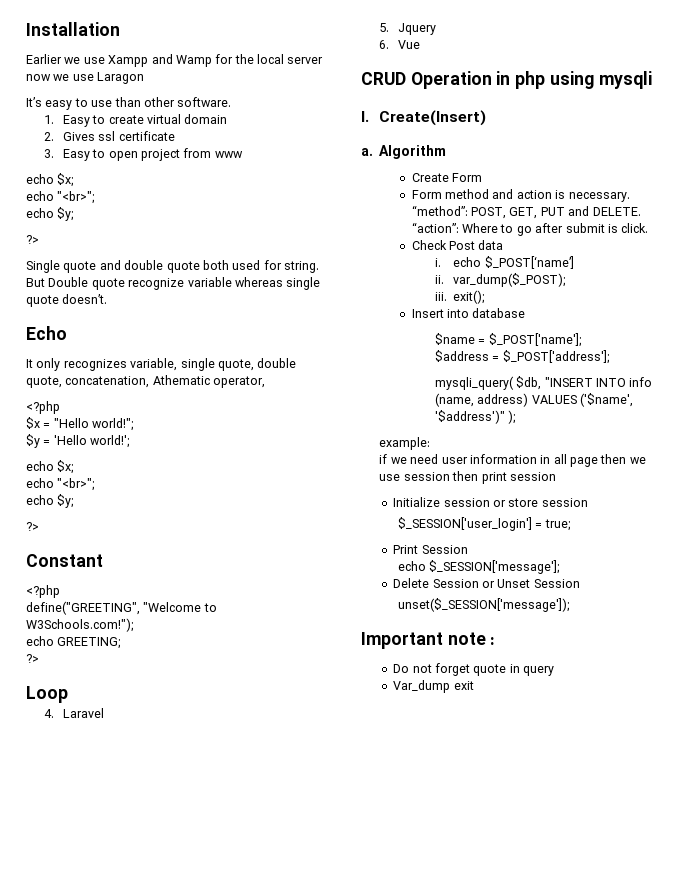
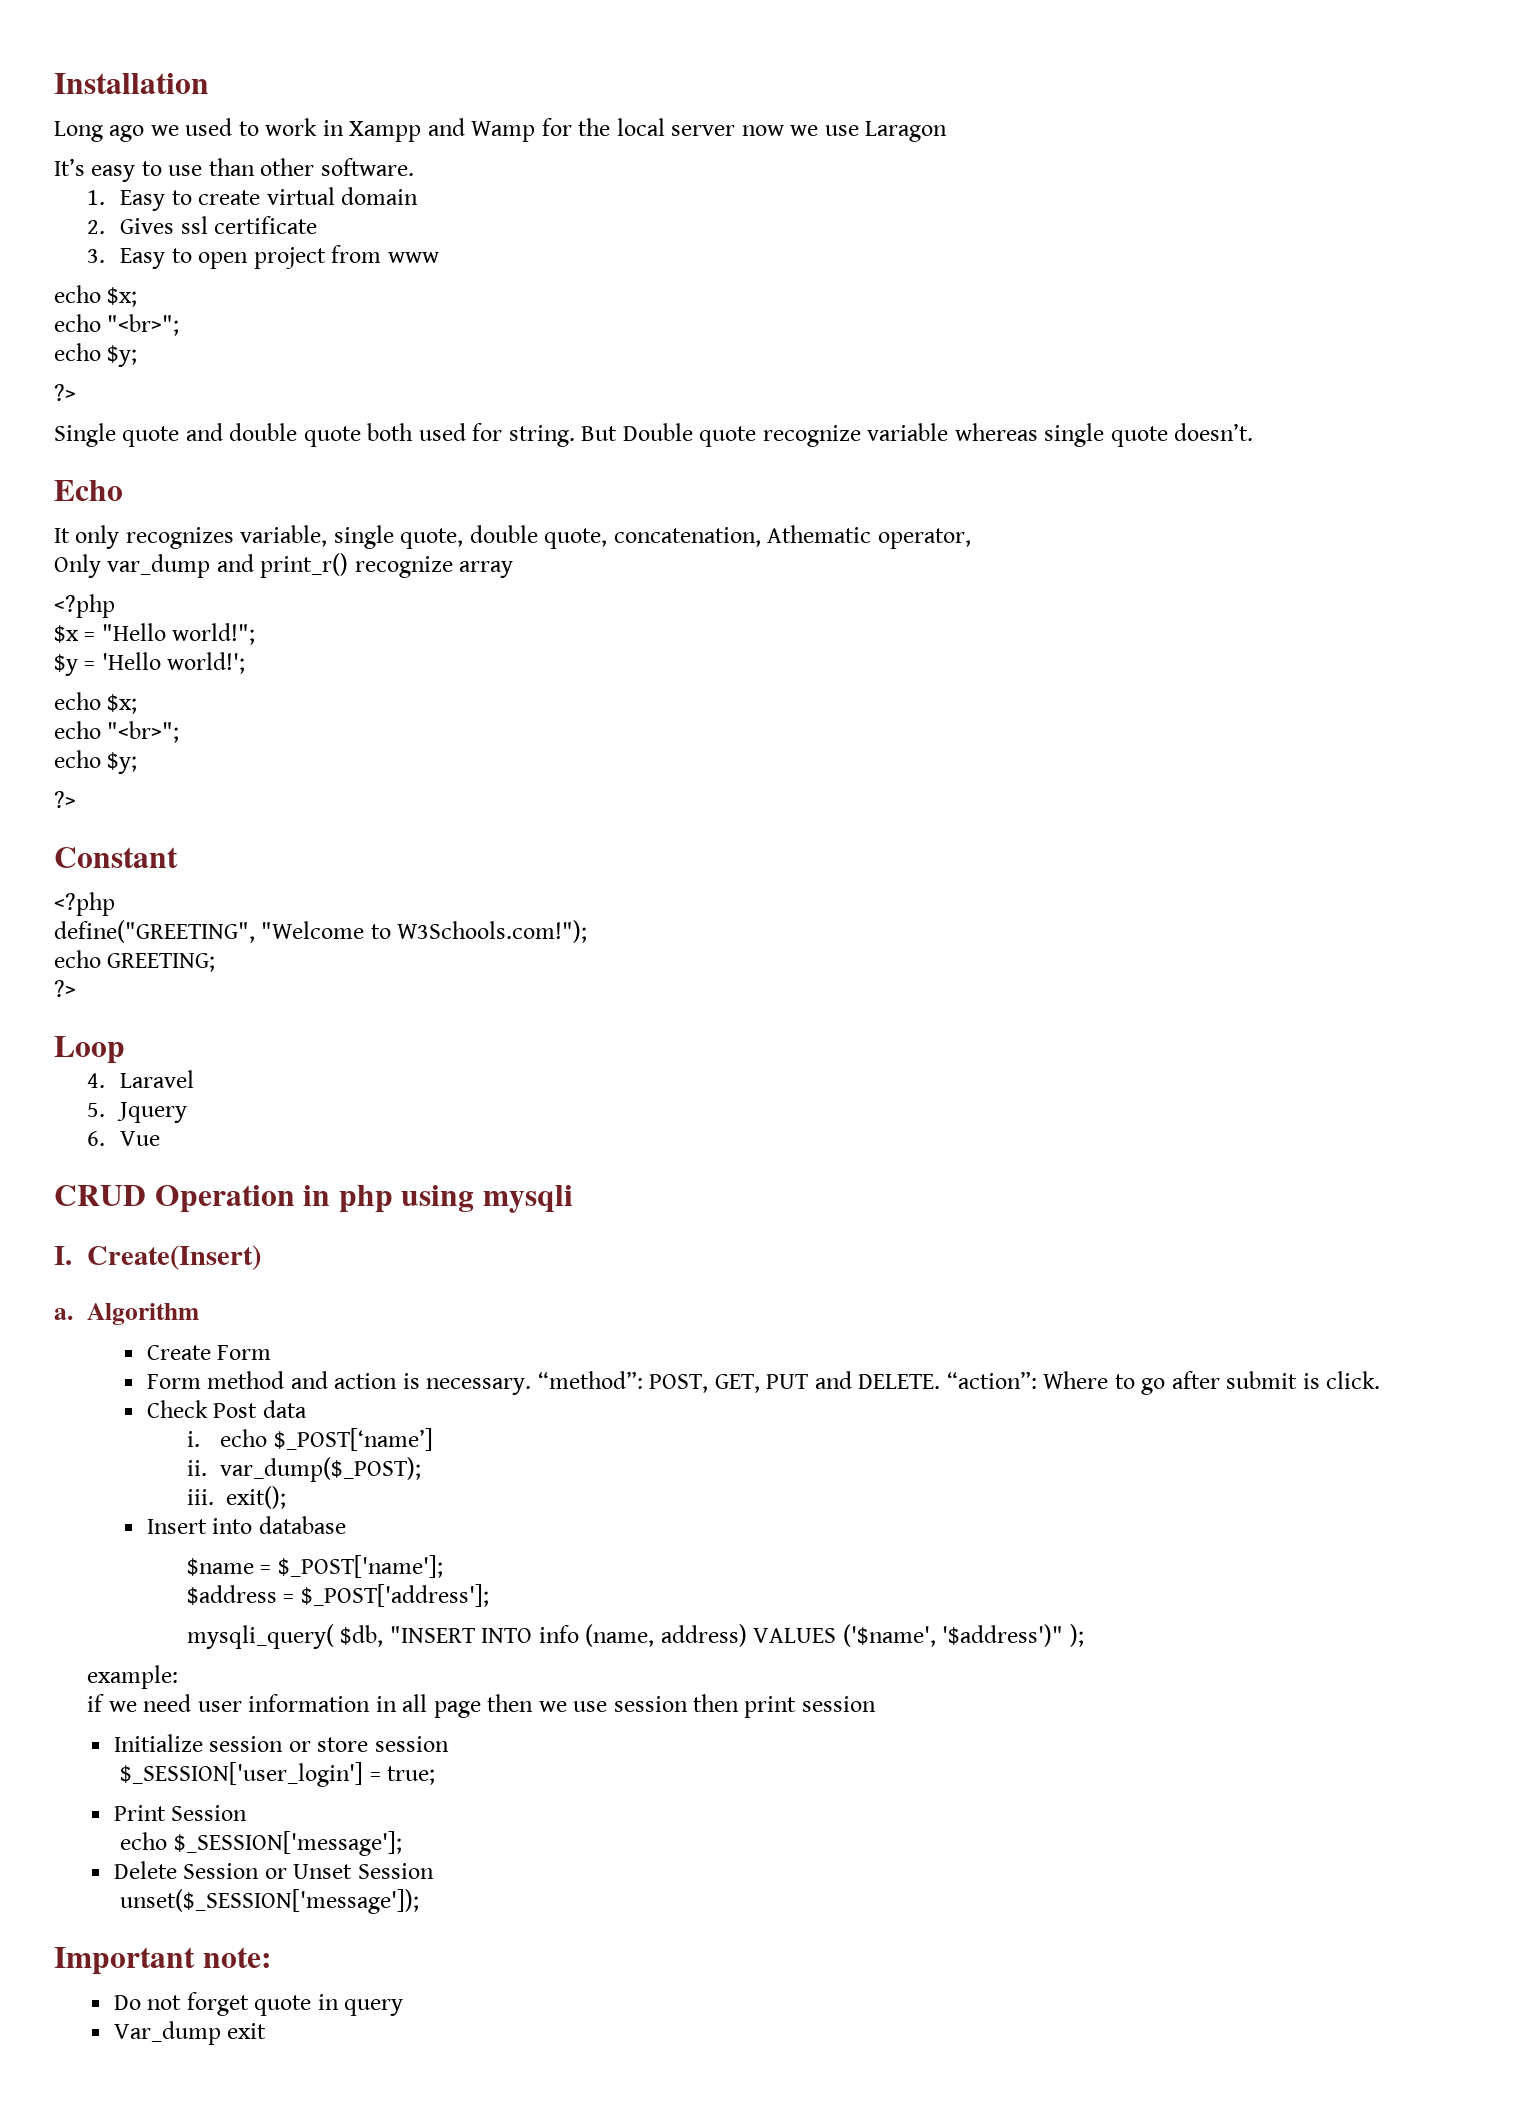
- Earlier we use Xampp and Wamp for the local server now we use Laragon
+ Long ago we used to work in Xampp and Wamp for the local server now we use Laragon
+ Only var_dump and print_r() recognize array
- Important note :
+ Important note:

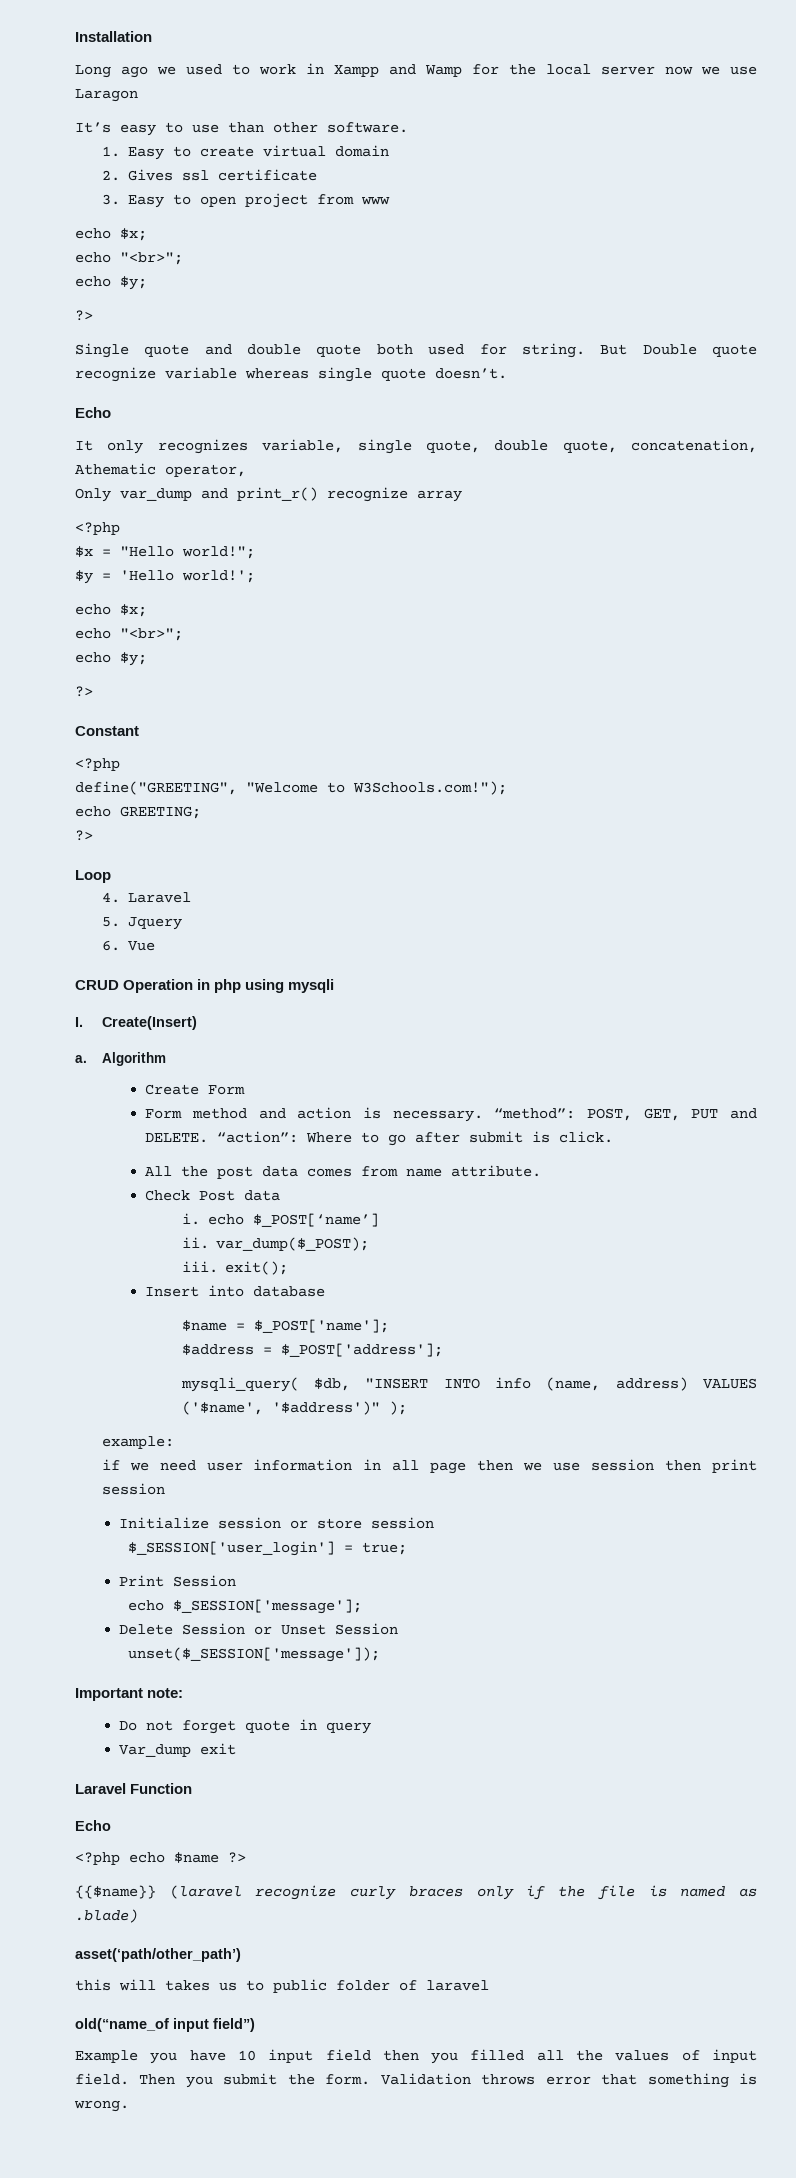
+ All the post data comes from name attribute.
+ Laravel Function
+ Echo
+ <?php echo $name ?>
+ {{$name}} (laravel recognize curly braces only if the file is named as .blade)
+ asset(‘path/other_path’)
+ this will takes us to public folder of laravel
+ old(“name_of input field”)
+ Example you have 10 input field then you filled all the values of input field. Then you submit the form. Validation throws error that something is wrong.

